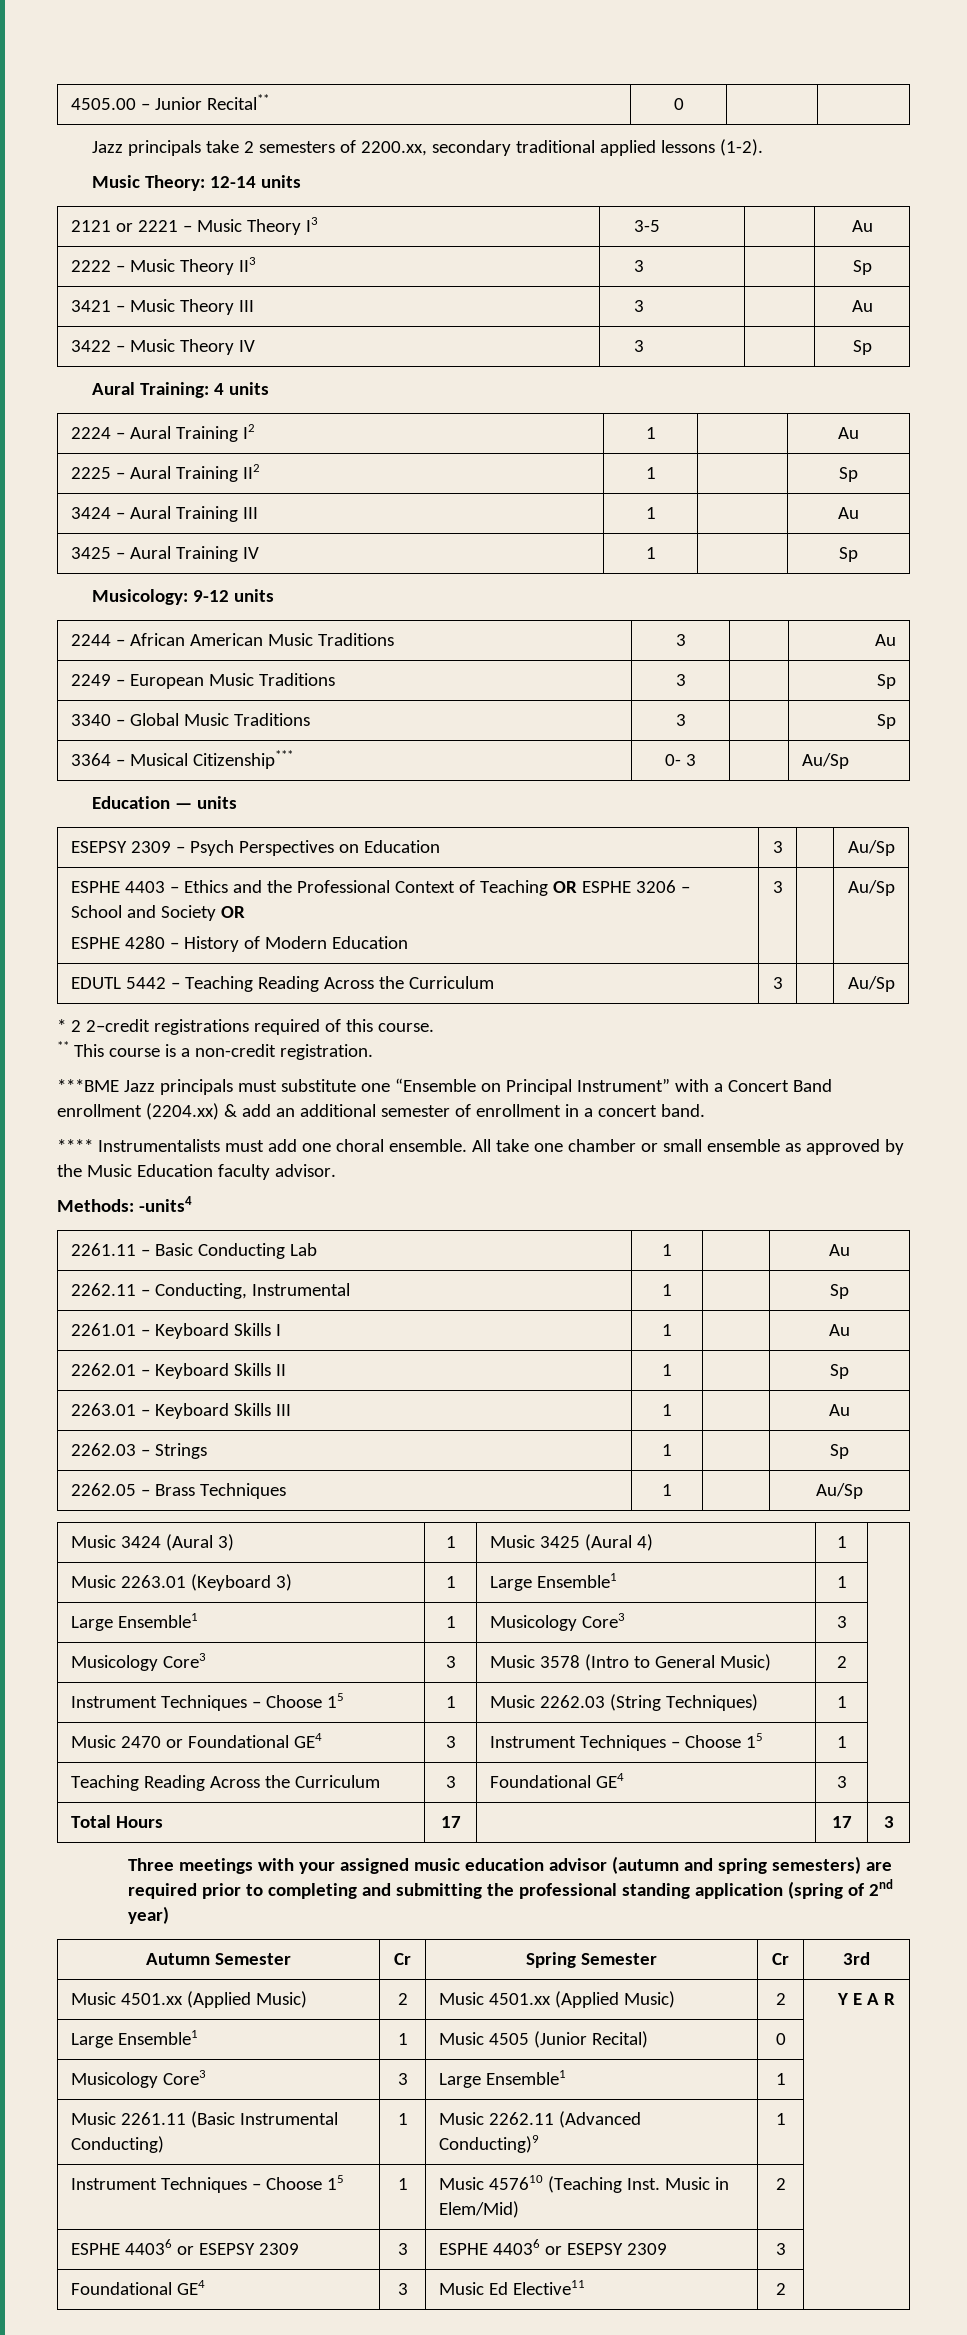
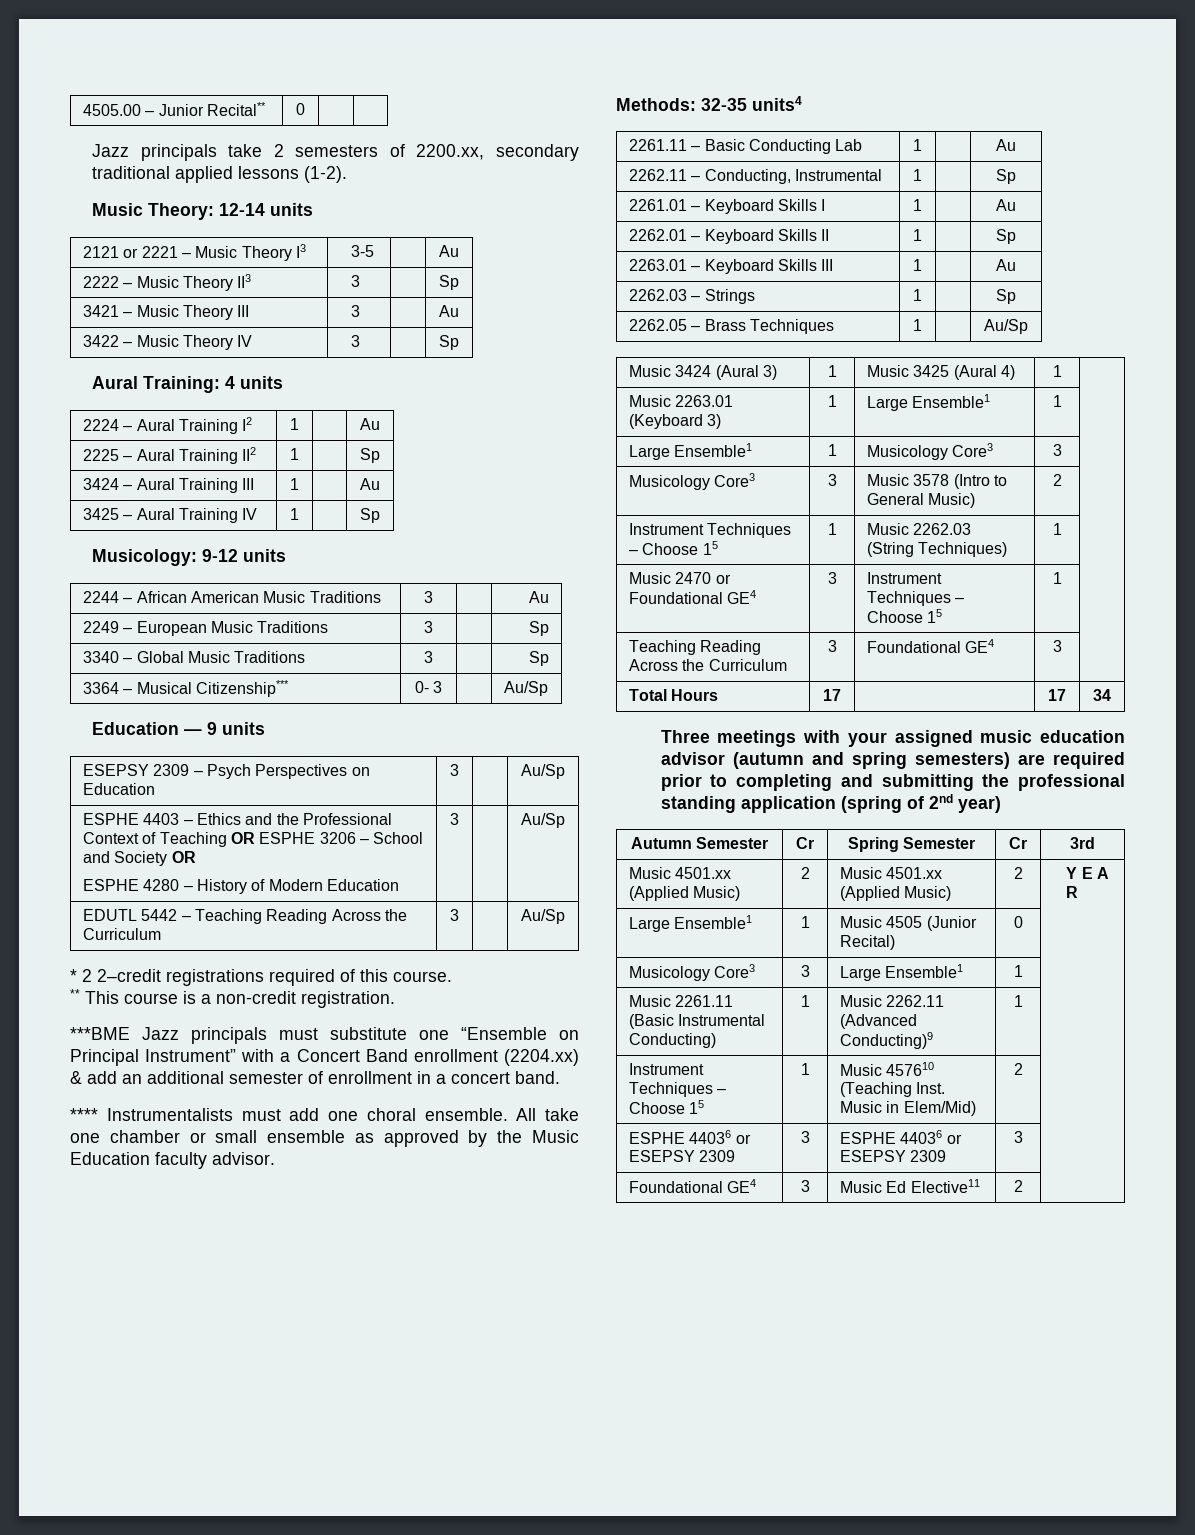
- Education — units
+ Education — 9 units
- Methods: -units4
+ Methods: 32-35 units4
- Total Hours | 17 | | 17 | 3
+ Total Hours | 17 | | 17 | 34

